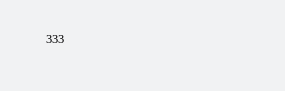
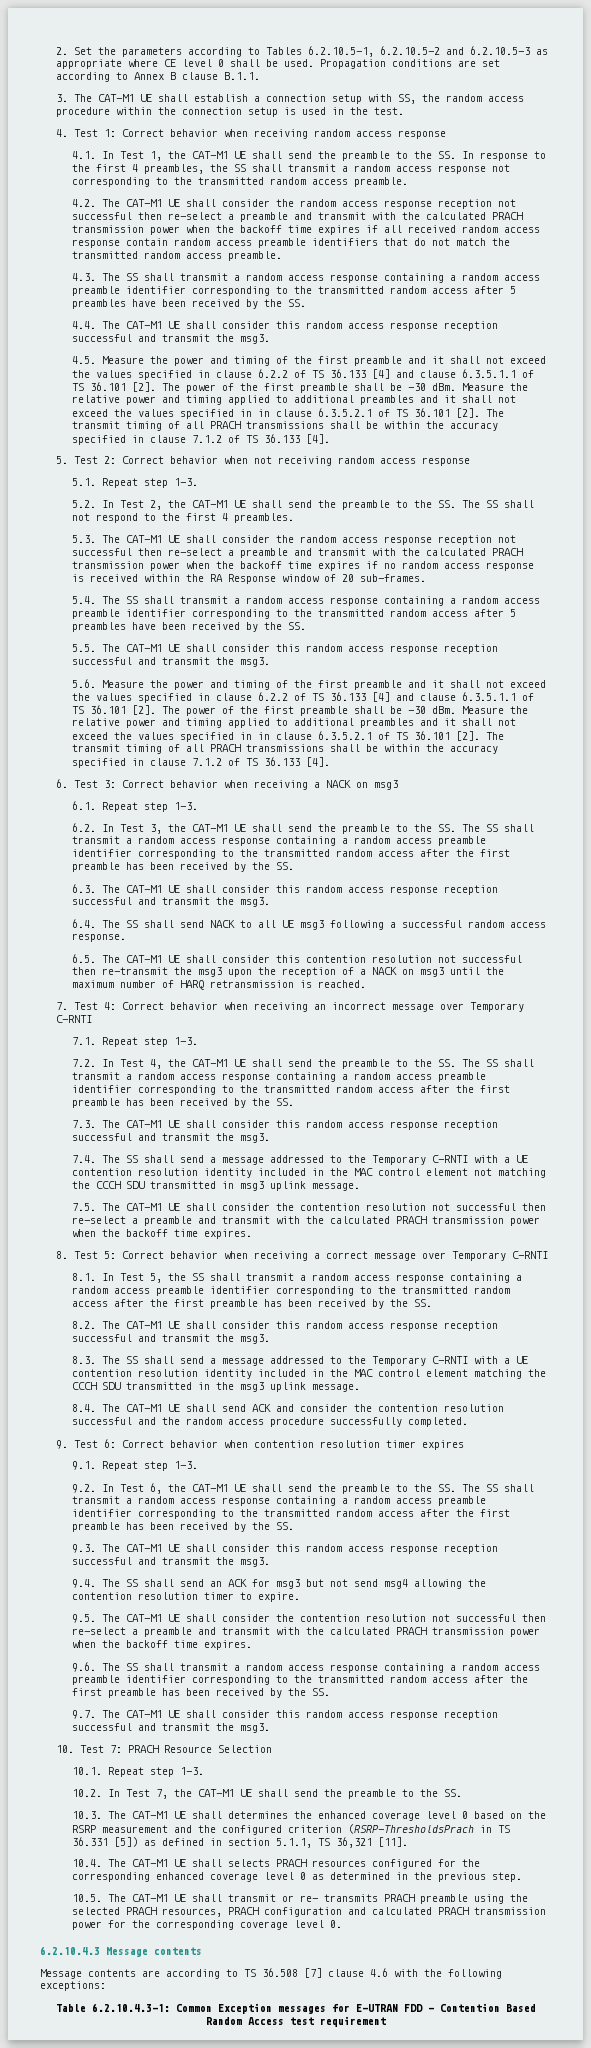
- 333
+ 2. Set the parameters according to Tables 6.2.10.5-1, 6.2.10.5-2 and 6.2.10.5-3 as appropriate where CE level 0 shall be used. Propagation conditions are set according to Annex B clause B.1.1.
+ 3. The CAT-M1 UE shall establish a connection setup with SS, the random access procedure within the connection setup is used in the test.
+ 4. Test 1: Correct behavior when receiving random access response
+ 4.1. In Test 1, the CAT-M1 UE shall send the preamble to the SS. In response to the first 4 preambles, the SS shall transmit a random access response not corresponding to the transmitted random access preamble.
+ 4.2. The CAT-M1 UE shall consider the random access response reception not successful then re-select a preamble and transmit with the calculated PRACH transmission power when the backoff time expires if all received random access response contain random access preamble identifiers that do not match the transmitted random access preamble.
+ 4.3. The SS shall transmit a random access response containing a random access preamble identifier corresponding to the transmitted random access after 5 preambles have been received by the SS.
+ 4.4. The CAT-M1 UE shall consider this random access response reception successful and transmit the msg3.
+ 4.5. Measure the power and timing of the first preamble and it shall not exceed the values specified in clause 6.2.2 of TS 36.133 [4] and clause 6.3.5.1.1 of TS 36.101 [2]. The power of the first preamble shall be -30 dBm. Measure the relative power and timing applied to additional preambles and it shall not exceed the values specified in in clause 6.3.5.2.1 of TS 36.101 [2]. The transmit timing of all PRACH transmissions shall be within the accuracy specified in clause 7.1.2 of TS 36.133 [4].
+ 5. Test 2: Correct behavior when not receiving random access response
+ 5.1. Repeat step 1-3.
+ 5.2. In Test 2, the CAT-M1 UE shall send the preamble to the SS. The SS shall not respond to the first 4 preambles.
+ 5.3. The CAT-M1 UE shall consider the random access response reception not successful then re-select a preamble and transmit with the calculated PRACH transmission power when the backoff time expires if no random access response is received within the RA Response window of 20 sub-frames.
+ 5.4. The SS shall transmit a random access response containing a random access preamble identifier corresponding to the transmitted random access after 5 preambles have been received by the SS.
+ 5.5. The CAT-M1 UE shall consider this random access response reception successful and transmit the msg3.
+ 5.6. Measure the power and timing of the first preamble and it shall not exceed the values specified in clause 6.2.2 of TS 36.133 [4] and clause 6.3.5.1.1 of TS 36.101 [2]. The power of the first preamble shall be -30 dBm. Measure the relative power and timing applied to additional preambles and it shall not exceed the values specified in in clause 6.3.5.2.1 of TS 36.101 [2]. The transmit timing of all PRACH transmissions shall be within the accuracy specified in clause 7.1.2 of TS 36.133 [4].
+ 6. Test 3: Correct behavior when receiving a NACK on msg3
+ 6.1. Repeat step 1-3.
+ 6.2. In Test 3, the CAT-M1 UE shall send the preamble to the SS. The SS shall transmit a random access response containing a random access preamble identifier corresponding to the transmitted random access after the first preamble has been received by the SS.
+ 6.3. The CAT-M1 UE shall consider this random access response reception successful and transmit the msg3.
+ 6.4. The SS shall send NACK to all UE msg3 following a successful random access response.
+ 6.5. The CAT-M1 UE shall consider this contention resolution not successful then re-transmit the msg3 upon the reception of a NACK on msg3 until the maximum number of HARQ retransmission is reached.
+ 7. Test 4: Correct behavior when receiving an incorrect message over Temporary C-RNTI
+ 7.1. Repeat step 1-3.
+ 7.2. In Test 4, the CAT-M1 UE shall send the preamble to the SS. The SS shall transmit a random access response containing a random access preamble identifier corresponding to the transmitted random access after the first preamble has been received by the SS.
+ 7.3. The CAT-M1 UE shall consider this random access response reception successful and transmit the msg3.
+ 7.4. The SS shall send a message addressed to the Temporary C-RNTI with a UE contention resolution identity included in the MAC control element not matching the CCCH SDU transmitted in msg3 uplink message.
+ 7.5. The CAT-M1 UE shall consider the contention resolution not successful then re-select a preamble and transmit with the calculated PRACH transmission power when the backoff time expires.
+ 8. Test 5: Correct behavior when receiving a correct message over Temporary C-RNTI
+ 8.1. In Test 5, the SS shall transmit a random access response containing a random access preamble identifier corresponding to the transmitted random access after the first preamble has been received by the SS.
+ 8.2. The CAT-M1 UE shall consider this random access response reception successful and transmit the msg3.
+ 8.3. The SS shall send a message addressed to the Temporary C-RNTI with a UE contention resolution identity included in the MAC control element matching the CCCH SDU transmitted in the msg3 uplink message.
+ 8.4. The CAT-M1 UE shall send ACK and consider the contention resolution successful and the random access procedure successfully completed.
+ 9. Test 6: Correct behavior when contention resolution timer expires
+ 9.1. Repeat step 1-3.
+ 9.2. In Test 6, the CAT-M1 UE shall send the preamble to the SS. The SS shall transmit a random access response containing a random access preamble identifier corresponding to the transmitted random access after the first preamble has been received by the SS.
+ 9.3. The CAT-M1 UE shall consider this random access response reception successful and transmit the msg3.
+ 9.4. The SS shall send an ACK for msg3 but not send msg4 allowing the contention resolution timer to expire.
+ 9.5. The CAT-M1 UE shall consider the contention resolution not successful then re-select a preamble and transmit with the calculated PRACH transmission power when the backoff time expires.
+ 9.6. The SS shall transmit a random access response containing a random access preamble identifier corresponding to the transmitted random access after the first preamble has been received by the SS.
+ 9.7. The CAT-M1 UE shall consider this random access response reception successful and transmit the msg3.
+ 10. Test 7: PRACH Resource Selection
+ 10.1. Repeat step 1-3.
+ 10.2. In Test 7, the CAT-M1 UE shall send the preamble to the SS.
+ 10.3. The CAT-M1 UE shall determines the enhanced coverage level 0 based on the RSRP measurement and the configured criterion (RSRP-ThresholdsPrach in TS 36.331 [5]) as defined in section 5.1.1, TS 36,321 [11].
+ 10.4. The CAT-M1 UE shall selects PRACH resources configured for the corresponding enhanced coverage level 0 as determined in the previous step.
+ 10.5. The CAT-M1 UE shall transmit or re- transmits PRACH preamble using the selected PRACH resources, PRACH configuration and calculated PRACH transmission power for the corresponding coverage level 0.
+ 6.2.10.4.3 Message contents
+ Message contents are according to TS 36.508 [7] clause 4.6 with the following exceptions:
+ Table 6.2.10.4.3-1: Common Exception messages for E-UTRAN FDD - Contention Based Random Access test requirement

